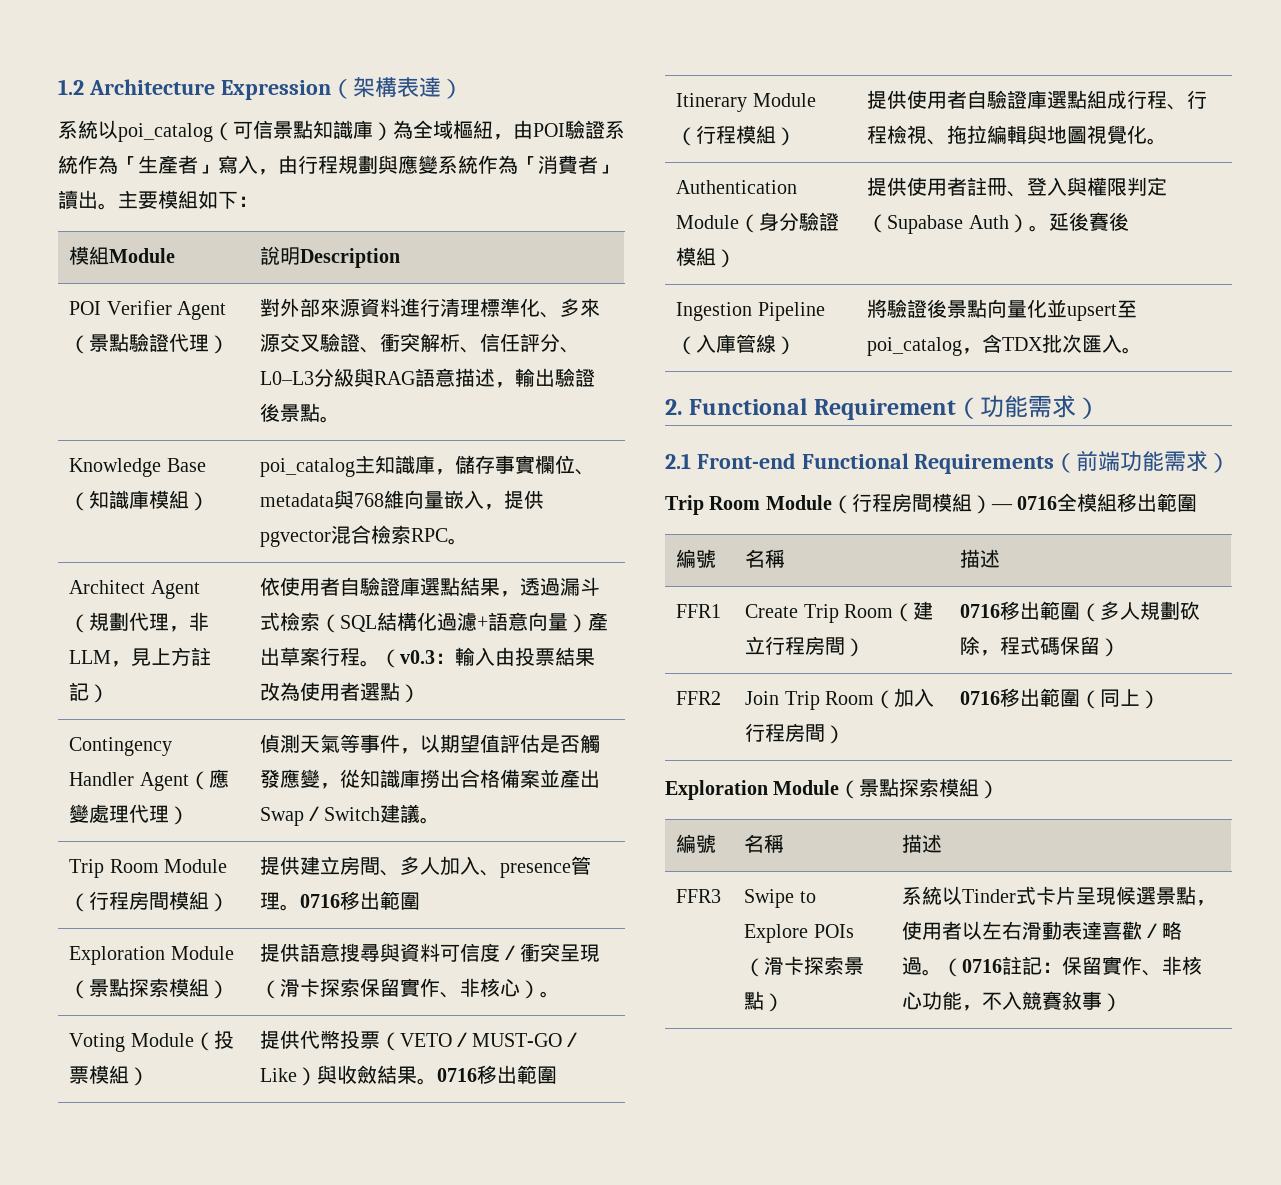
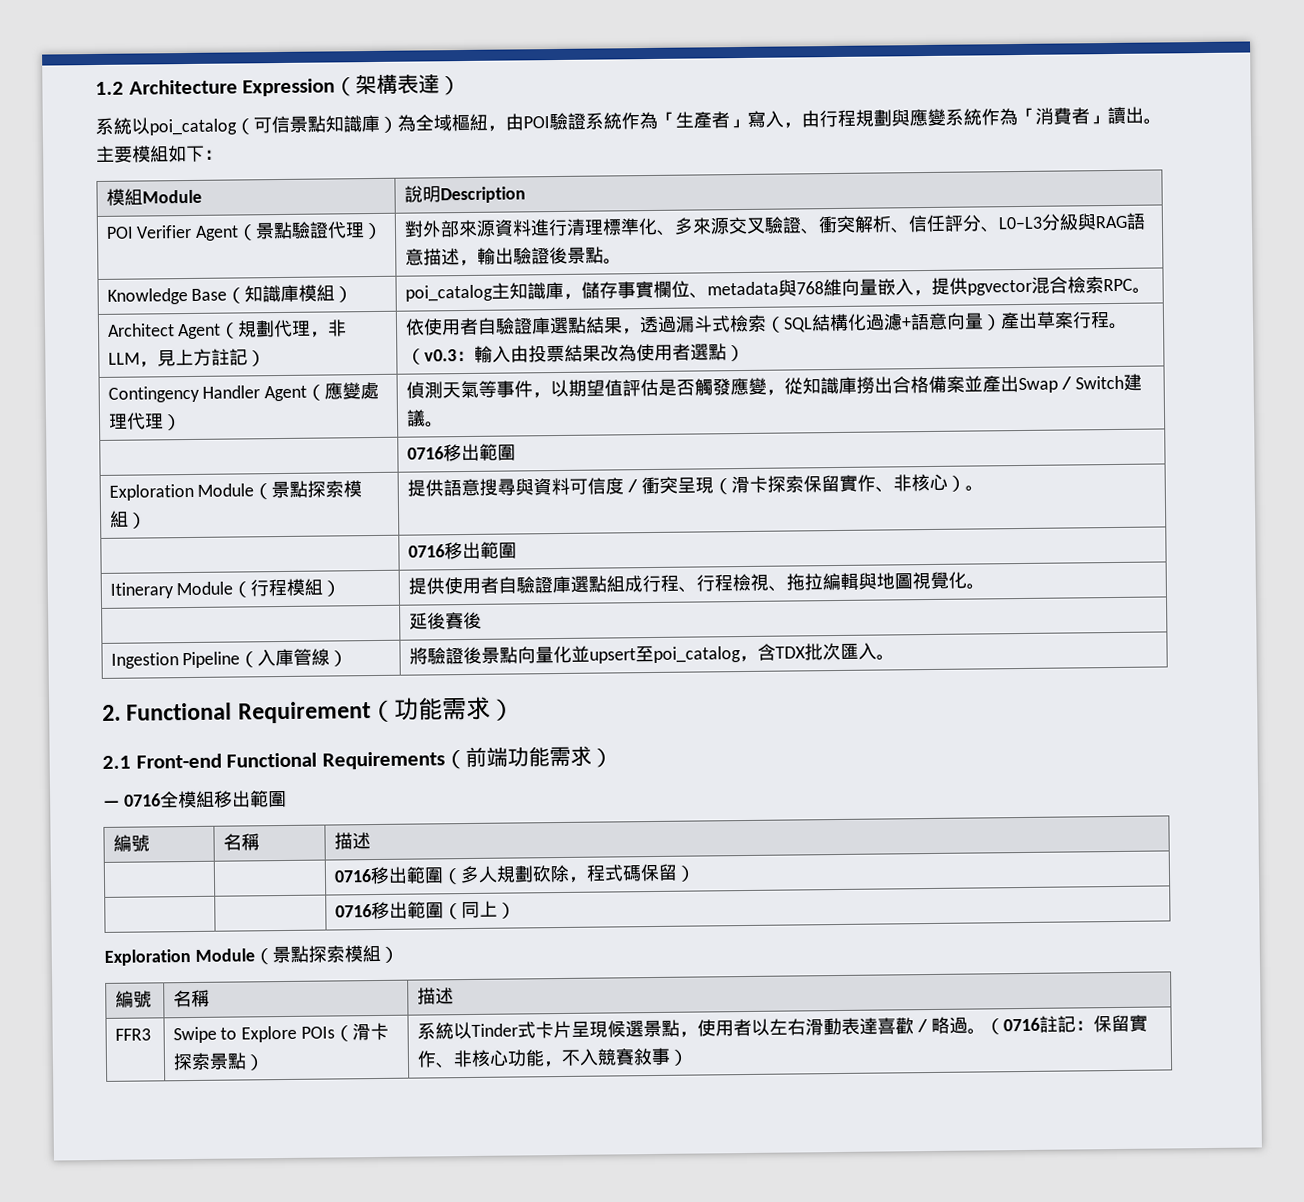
  Contingency Handler Agent（應變處理代理） | 偵測天氣等事件，以期望值評估是否觸發應變，從知識庫撈出合格備案並產出Swap／Switch建議。
- Trip Room Module（行程房間模組） | 提供建立房間、多人加入、presence管理。0716移出範圍
+ | 0716移出範圍
  Exploration Module（景點探索模組） | 提供語意搜尋與資料可信度／衝突呈現（滑卡探索保留實作、非核心）。
- Voting Module（投票模組） | 提供代幣投票（VETO／MUST-GO／Like）與收斂結果。0716移出範圍
+ | 0716移出範圍
- Authentication Module（身分驗證模組） | 提供使用者註冊、登入與權限判定（Supabase Auth）。延後賽後
+ | 延後賽後
- Trip Room Module（行程房間模組）— 0716全模組移出範圍
+ — 0716全模組移出範圍
- FFR1 | Create Trip Room（建立行程房間） | 0716移出範圍（多人規劃砍除，程式碼保留）
+ | | 0716移出範圍（多人規劃砍除，程式碼保留）
- FFR2 | Join Trip Room（加入行程房間） | 0716移出範圍（同上）
+ | | 0716移出範圍（同上）

